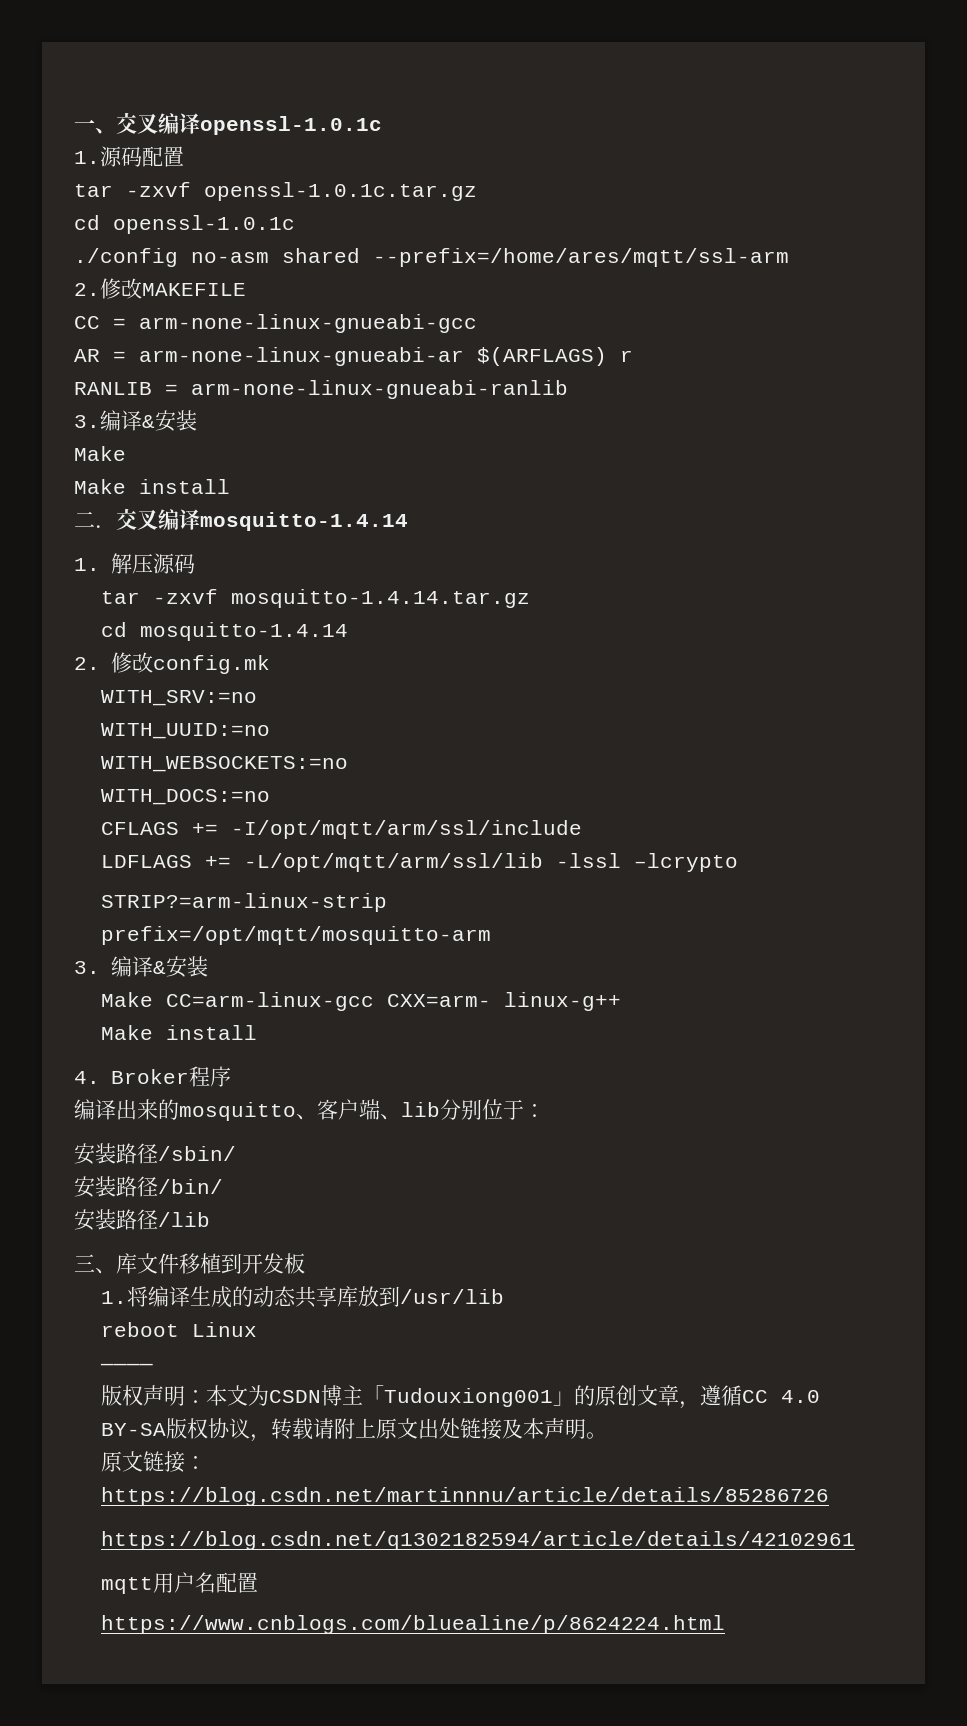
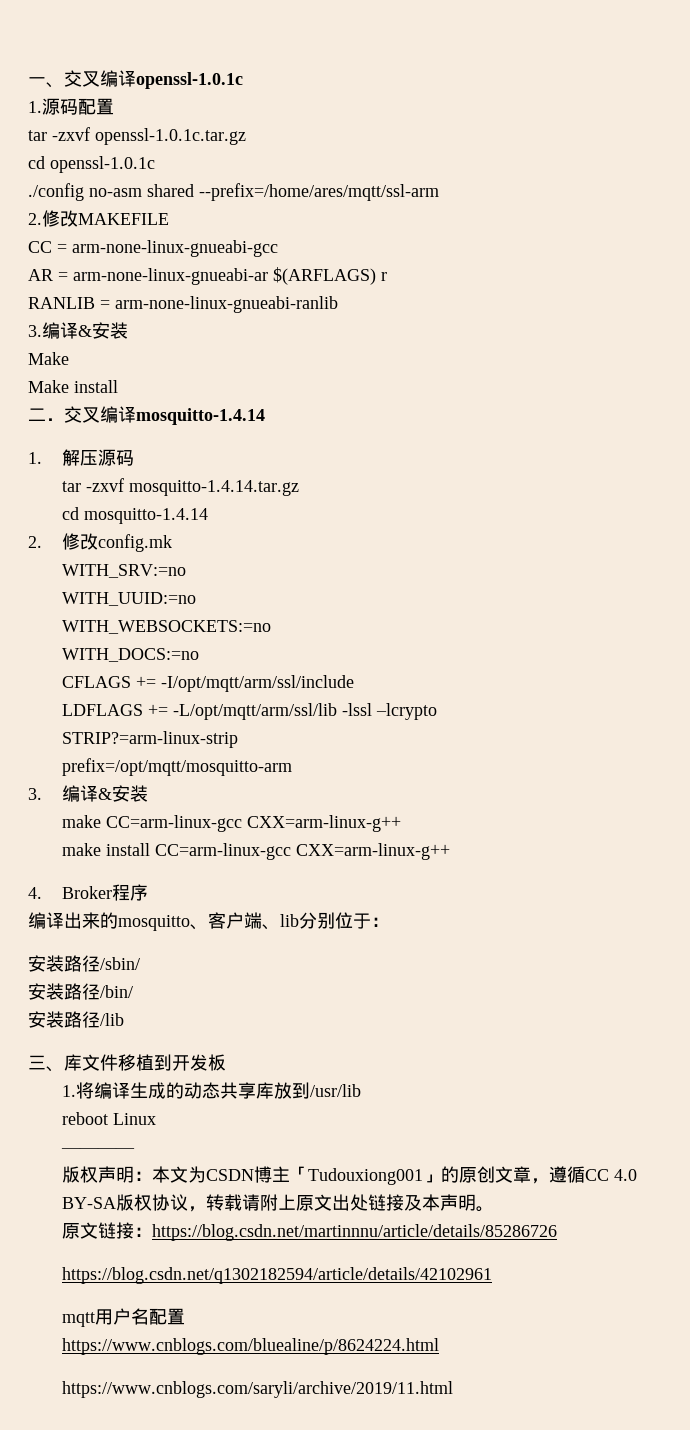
- Make CC=arm-linux-gcc CXX=arm- linux-g++
- Make install
+ make CC=arm-linux-gcc CXX=arm-linux-g++
+ make install CC=arm-linux-gcc CXX=arm-linux-g++
+ https://www.cnblogs.com/saryli/archive/2019/11.html

